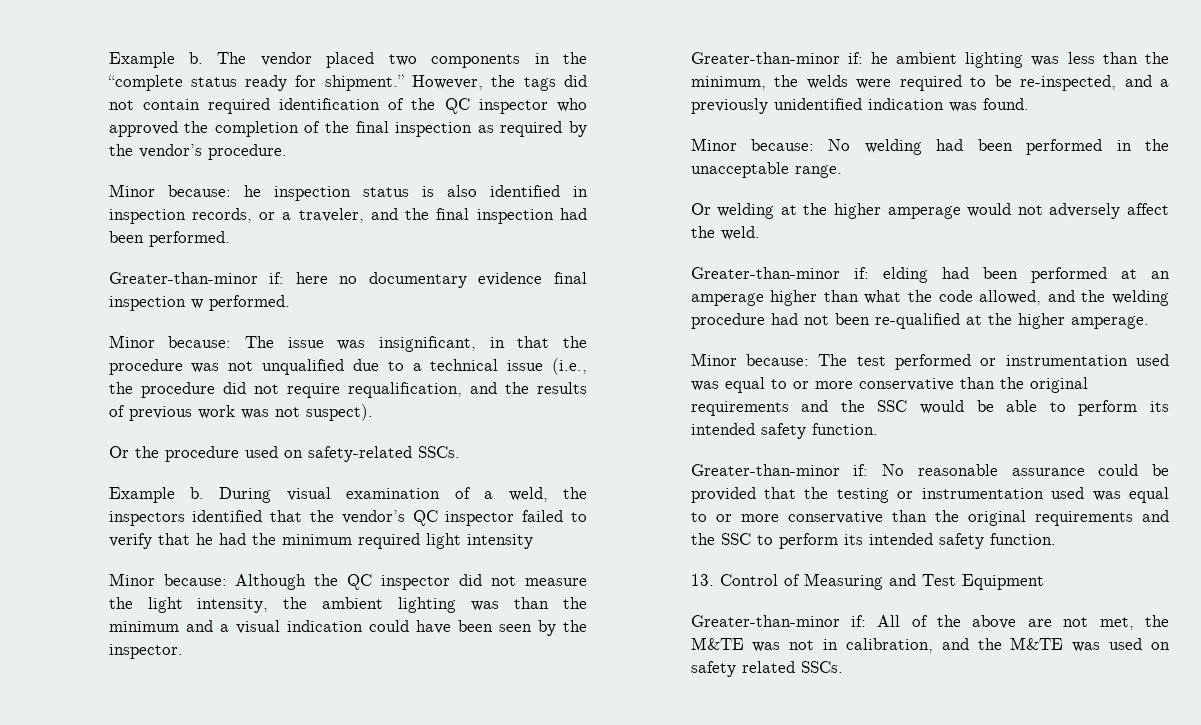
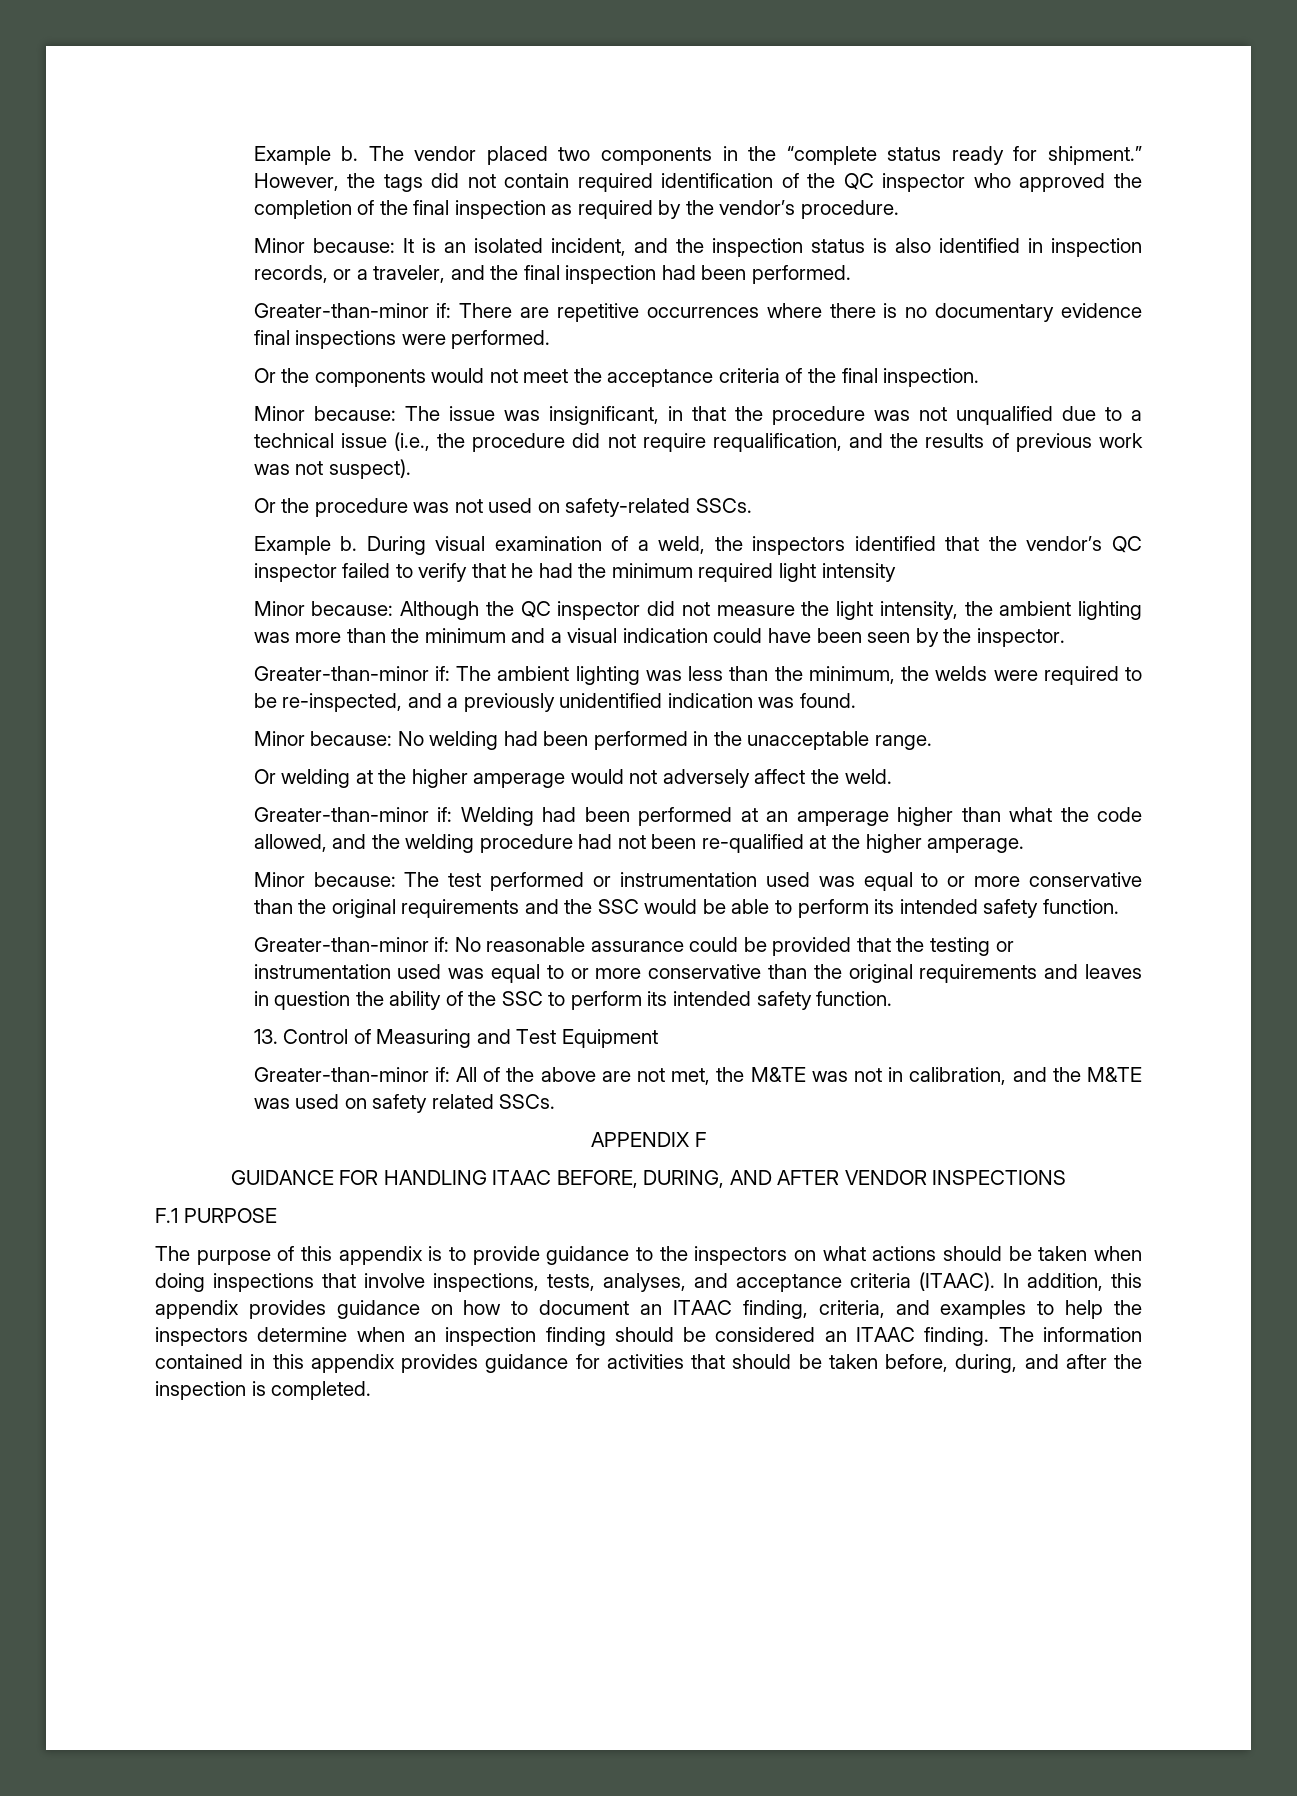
- Minor because: he inspection status is also identified in inspection records, or a traveler, and the final inspection had been performed.
+ Minor because: It is an isolated incident, and the inspection status is also identified in inspection records, or a traveler, and the final inspection had been performed.
- Greater-than-minor if: here no documentary evidence final inspection w performed.
+ Greater-than-minor if: There are repetitive occurrences where there is no documentary evidence final inspections were performed.
+ Or the components would not meet the acceptance criteria of the final inspection.
- Or the procedure used on safety-related SSCs.
+ Or the procedure was not used on safety-related SSCs.
- Minor because: Although the QC inspector did not measure the light intensity, the ambient lighting was than the minimum and a visual indication could have been seen by the inspector.
+ Minor because: Although the QC inspector did not measure the light intensity, the ambient lighting was more than the minimum and a visual indication could have been seen by the inspector.
- Greater-than-minor if: he ambient lighting was less than the minimum, the welds were required to be re-inspected, and a previously unidentified indication was found.
+ Greater-than-minor if: The ambient lighting was less than the minimum, the welds were required to be re-inspected, and a previously unidentified indication was found.
- Greater-than-minor if: elding had been performed at an amperage higher than what the code allowed, and the welding procedure had not been re-qualified at the higher amperage.
+ Greater-than-minor if: Welding had been performed at an amperage higher than what the code allowed, and the welding procedure had not been re-qualified at the higher amperage.
- Greater-than-minor if: No reasonable assurance could be provided that the testing or instrumentation used was equal to or more conservative than the original requirements and the SSC to perform its intended safety function.
+ Greater-than-minor if: No reasonable assurance could be provided that the testing or instrumentation used was equal to or more conservative than the original requirements and leaves in question the ability of the SSC to perform its intended safety function.
+ APPENDIX F
+ GUIDANCE FOR HANDLING ITAAC BEFORE, DURING, AND AFTER VENDOR INSPECTIONS
+ F.1 PURPOSE
+ The purpose of this appendix is to provide guidance to the inspectors on what actions should be taken when doing inspections that involve inspections, tests, analyses, and acceptance criteria (ITAAC). In addition, this appendix provides guidance on how to document an ITAAC finding, criteria, and examples to help the inspectors determine when an inspection finding should be considered an ITAAC finding. The information contained in this appendix provides guidance for activities that should be taken before, during, and after the inspection is completed.

